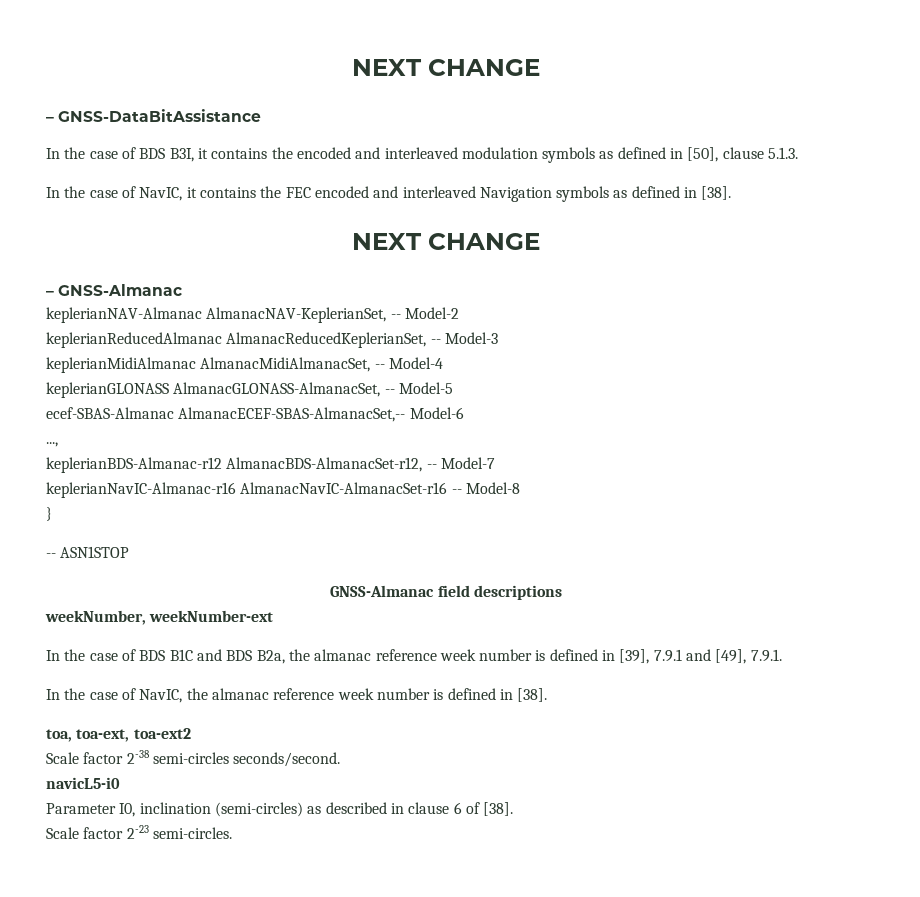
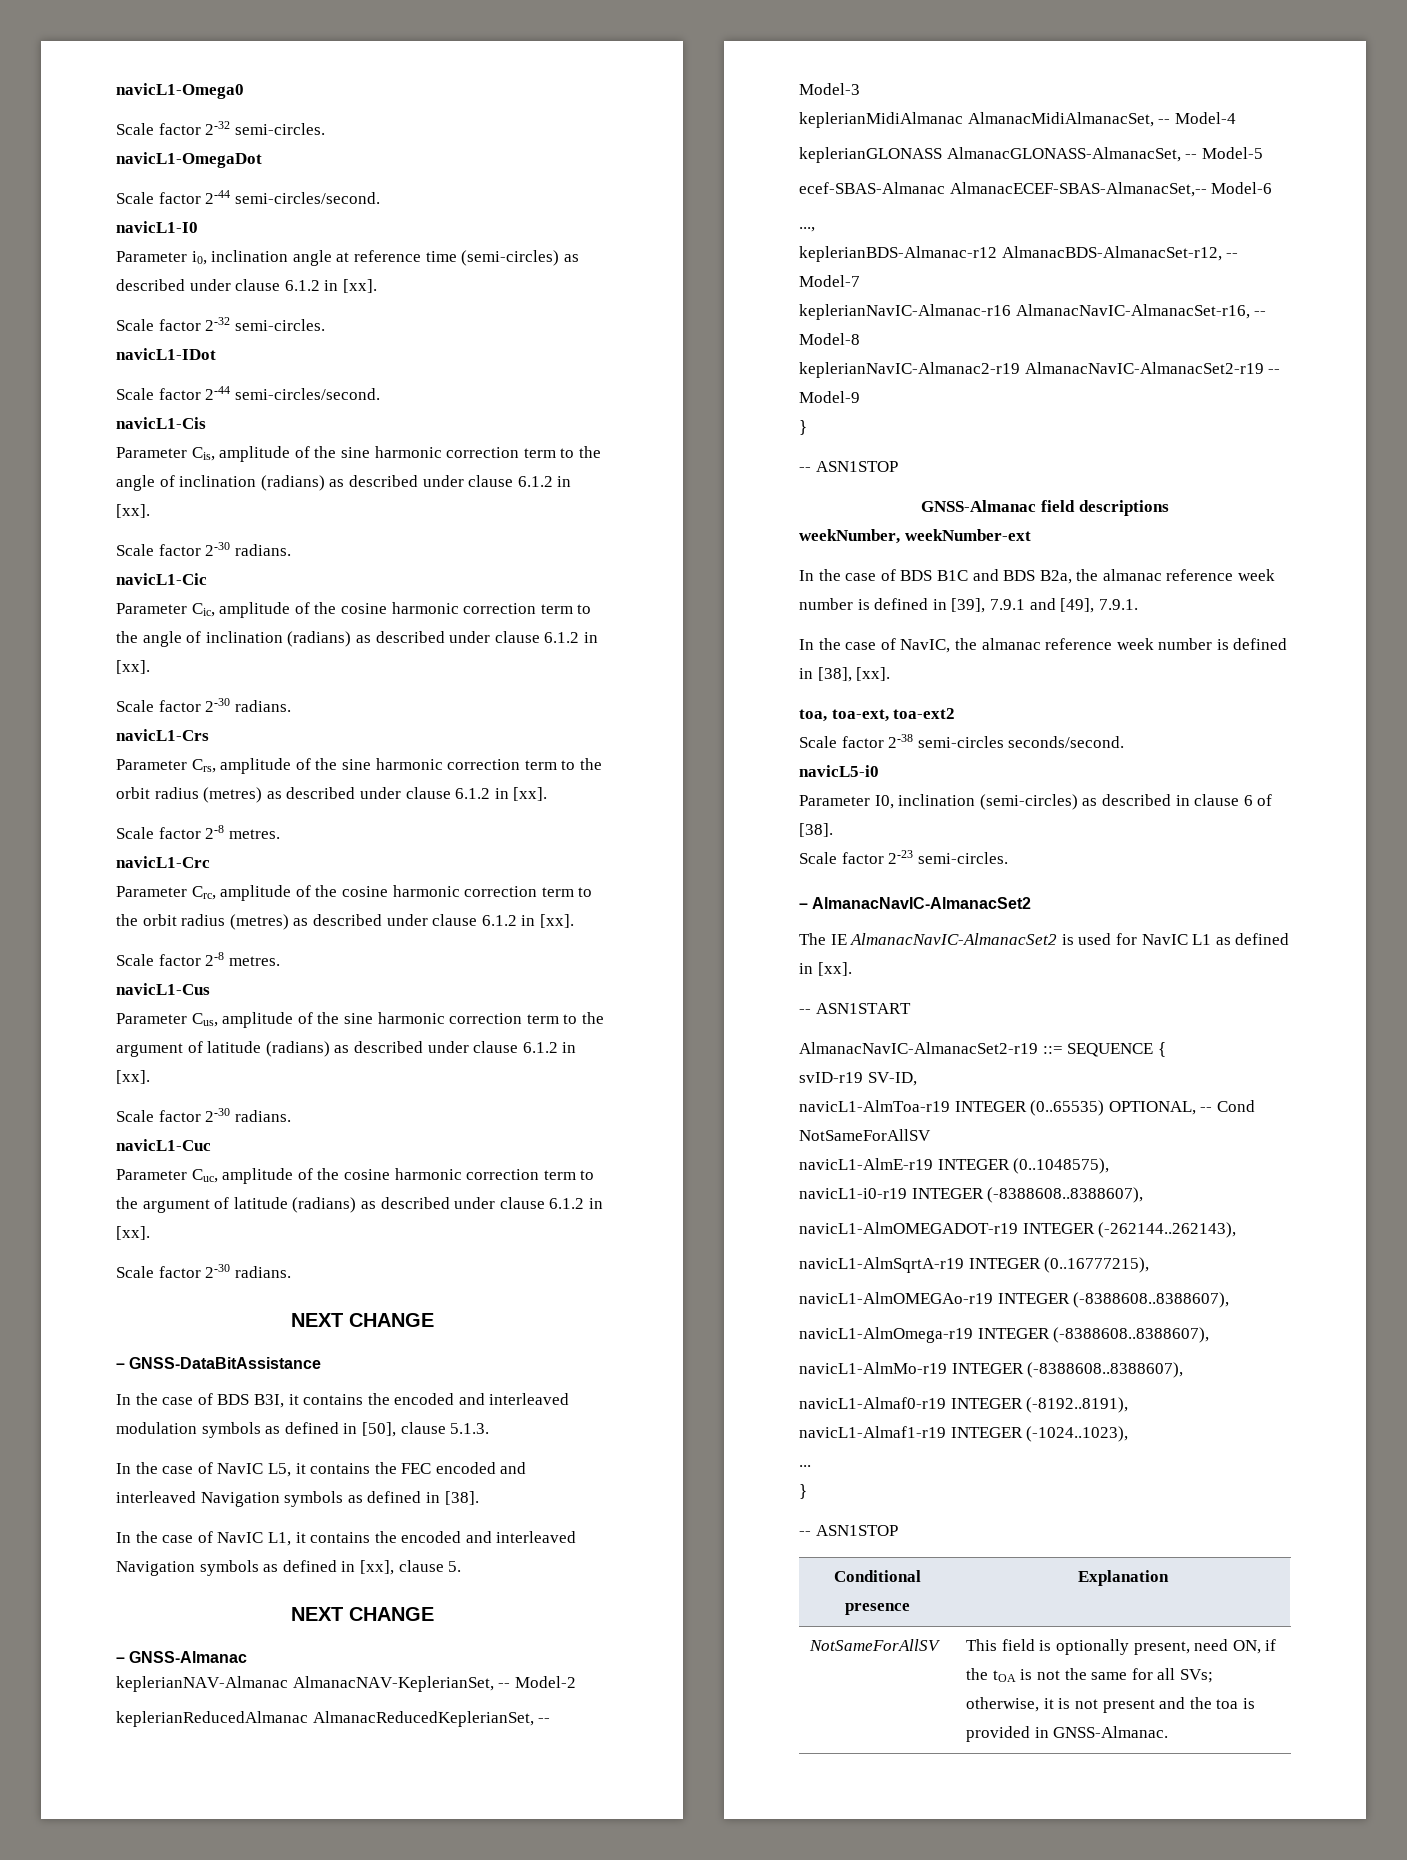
+ navicL1-Omega0
+ Scale factor 2-32 semi-circles.
+ navicL1-OmegaDot
+ Scale factor 2-44 semi-circles/second.
+ navicL1-I0
+ Parameter i0, inclination angle at reference time (semi-circles) as described under clause 6.1.2 in [xx].
+ Scale factor 2-32 semi-circles.
+ navicL1-IDot
+ Scale factor 2-44 semi-circles/second.
+ navicL1-Cis
+ Parameter Cis, amplitude of the sine harmonic correction term to the angle of inclination (radians) as described under clause 6.1.2 in [xx].
+ Scale factor 2-30 radians.
+ navicL1-Cic
+ Parameter Cic, amplitude of the cosine harmonic correction term to the angle of inclination (radians) as described under clause 6.1.2 in [xx].
+ Scale factor 2-30 radians.
+ navicL1-Crs
+ Parameter Crs, amplitude of the sine harmonic correction term to the orbit radius (metres) as described under clause 6.1.2 in [xx].
+ Scale factor 2-8 metres.
+ navicL1-Crc
+ Parameter Crc, amplitude of the cosine harmonic correction term to the orbit radius (metres) as described under clause 6.1.2 in [xx].
+ Scale factor 2-8 metres.
+ navicL1-Cus
+ Parameter Cus, amplitude of the sine harmonic correction term to the argument of latitude (radians) as described under clause 6.1.2 in [xx].
+ Scale factor 2-30 radians.
+ navicL1-Cuc
+ Parameter Cuc, amplitude of the cosine harmonic correction term to the argument of latitude (radians) as described under clause 6.1.2 in [xx].
+ Scale factor 2-30 radians.
- In the case of NavIC, it contains the FEC encoded and interleaved Navigation symbols as defined in [38].
+ In the case of NavIC L5, it contains the FEC encoded and interleaved Navigation symbols as defined in [38].
+ In the case of NavIC L1, it contains the encoded and interleaved Navigation symbols as defined in [xx], clause 5.
- keplerianNavIC-Almanac-r16 AlmanacNavIC-AlmanacSet-r16 -- Model-8
+ keplerianNavIC-Almanac-r16 AlmanacNavIC-AlmanacSet-r16, -- Model-8
+ keplerianNavIC-Almanac2-r19 AlmanacNavIC-AlmanacSet2-r19 -- Model-9
- In the case of NavIC, the almanac reference week number is defined in [38].
+ In the case of NavIC, the almanac reference week number is defined in [38], [xx].
+ – AlmanacNavIC-AlmanacSet2
+ The IE AlmanacNavIC-AlmanacSet2 is used for NavIC L1 as defined in [xx].
+ -- ASN1START
+ AlmanacNavIC-AlmanacSet2-r19 ::= SEQUENCE {
+ svID-r19 SV-ID,
+ navicL1-AlmToa-r19 INTEGER (0..65535) OPTIONAL, -- Cond NotSameForAllSV
+ navicL1-AlmE-r19 INTEGER (0..1048575),
+ navicL1-i0-r19 INTEGER (-8388608..8388607),
+ navicL1-AlmOMEGADOT-r19 INTEGER (-262144..262143),
+ navicL1-AlmSqrtA-r19 INTEGER (0..16777215),
+ navicL1-AlmOMEGAo-r19 INTEGER (-8388608..8388607),
+ navicL1-AlmOmega-r19 INTEGER (-8388608..8388607),
+ navicL1-AlmMo-r19 INTEGER (-8388608..8388607),
+ navicL1-Almaf0-r19 INTEGER (-8192..8191),
+ navicL1-Almaf1-r19 INTEGER (-1024..1023),
+ ...
+ }
+ -- ASN1STOP
+ Conditional presence | Explanation
+ NotSameForAllSV | This field is optionally present, need ON, if the tOA is not the same for all SVs; otherwise, it is not present and the toa is provided in GNSS-Almanac.

